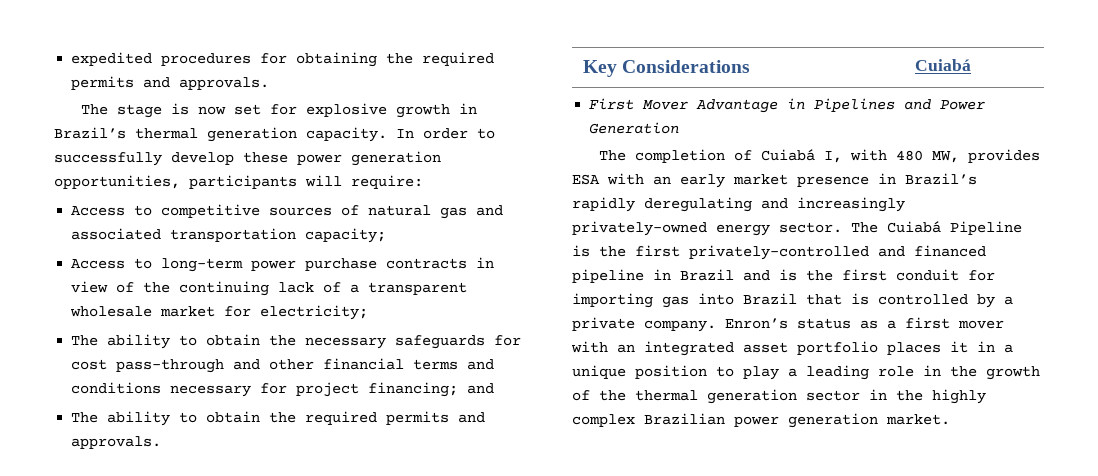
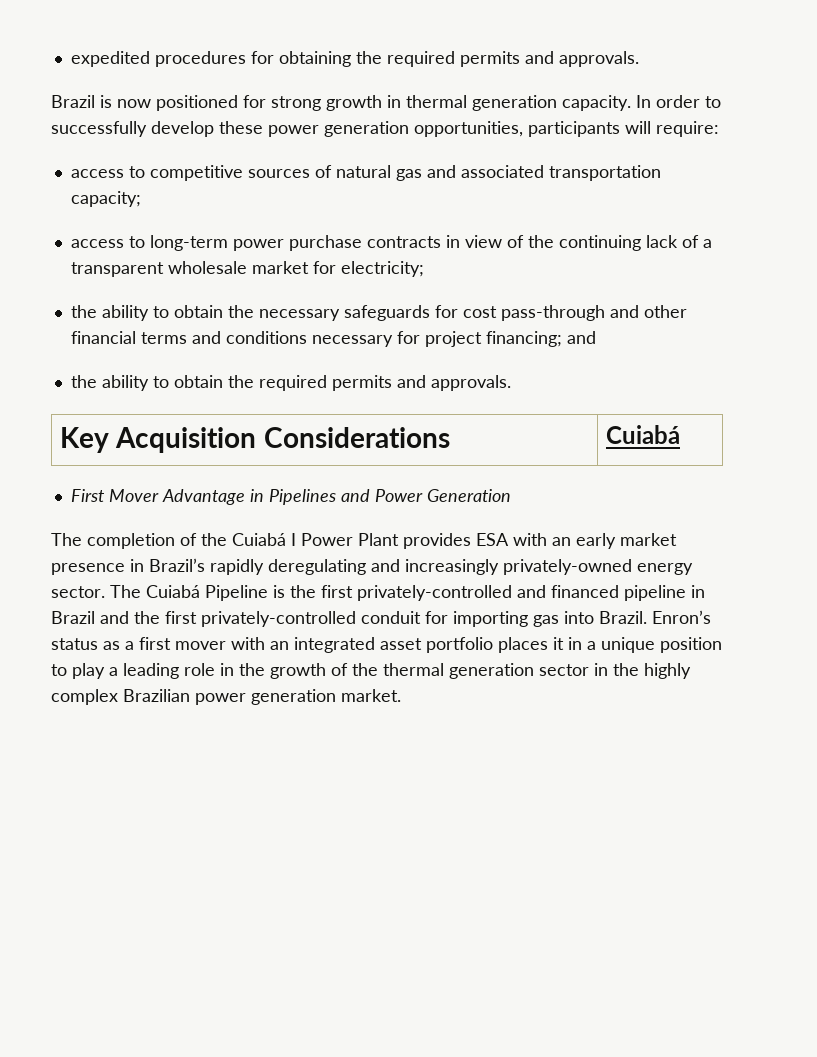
- The stage is now set for explosive growth in Brazil’s thermal generation capacity.
+ Brazil is now positioned for strong growth in thermal generation capacity.
- Access to competitive sources of natural gas and associated transportation capacity;
+ access to competitive sources of natural gas and associated transportation capacity;
- Access to long-term power purchase contracts in view of the continuing lack of a transparent wholesale market for electricity;
+ access to long-term power purchase contracts in view of the continuing lack of a transparent wholesale market for electricity;
- The ability to obtain the necessary safeguards for cost pass-through and other financial terms and conditions necessary for project financing; and
+ the ability to obtain the necessary safeguards for cost pass-through and other financial terms and conditions necessary for project financing; and
- The ability to obtain the required permits and approvals.
+ the ability to obtain the required permits and approvals.
- Key Considerations | Cuiabá
+ Key Acquisition Considerations | Cuiabá
- The completion of Cuiabá I, with 480 MW, provides ESA with an early market presence in Brazil’s rapidly deregulating and increasingly privately-owned energy sector.
+ The completion of the Cuiabá I Power Plant provides ESA with an early market presence in Brazil’s rapidly deregulating and increasingly privately-owned energy sector.
- The Cuiabá Pipeline is the first privately-controlled and financed pipeline in Brazil and is the first conduit for importing gas into Brazil that is controlled by a private company.
+ The Cuiabá Pipeline is the first privately-controlled and financed pipeline in Brazil and the first privately-controlled conduit for importing gas into Brazil.

